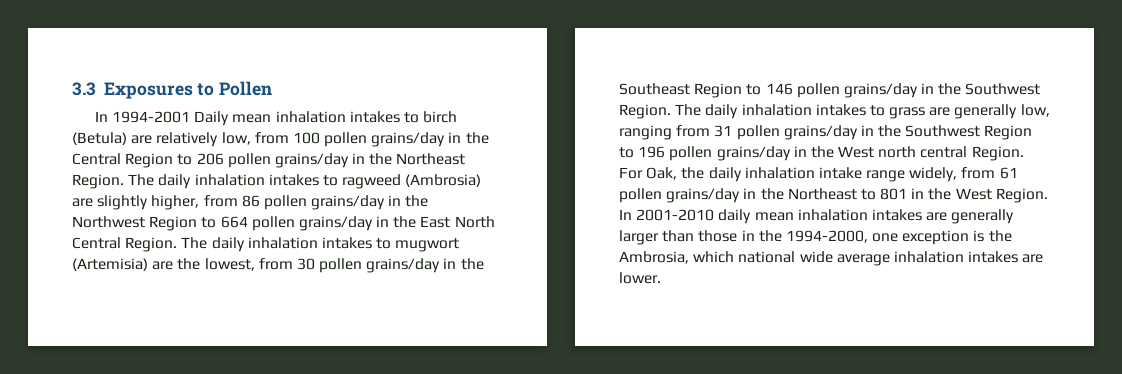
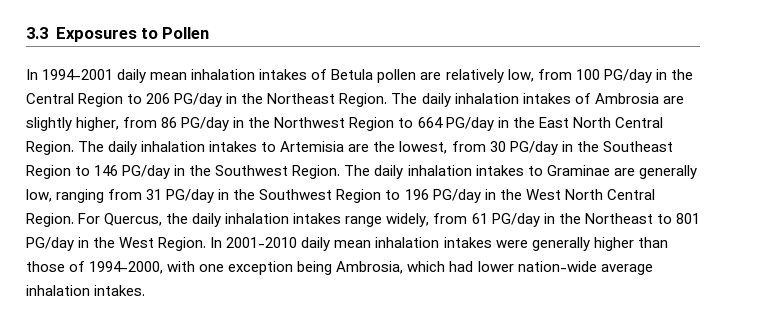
- In 1994-2001 Daily mean inhalation intakes to birch (Betula) are relatively low, from 100 pollen grains/day in the Central Region to 206 pollen grains/day in the Northeast Region.
+ In 1994-2001 daily mean inhalation intakes of Betula pollen are relatively low, from 100 PG/day in the Central Region to 206 PG/day in the Northeast Region.
- The daily inhalation intakes to ragweed (Ambrosia) are slightly higher, from 86 pollen grains/day in the Northwest Region to 664 pollen grains/day in the East North Central Region.
+ The daily inhalation intakes of Ambrosia are slightly higher, from 86 PG/day in the Northwest Region to 664 PG/day in the East North Central Region.
- The daily inhalation intakes to mugwort (Artemisia) are the lowest, from 30 pollen grains/day in the Southeast Region to 146 pollen grains/day in the Southwest Region.
+ The daily inhalation intakes to Artemisia are the lowest, from 30 PG/day in the Southeast Region to 146 PG/day in the Southwest Region.
- The daily inhalation intakes to grass are generally low, ranging from 31 pollen grains/day in the Southwest Region to 196 pollen grains/day in the West north central Region.
+ The daily inhalation intakes to Graminae are generally low, ranging from 31 PG/day in the Southwest Region to 196 PG/day in the West North Central Region.
- For Oak, the daily inhalation intake range widely, from 61 pollen grains/day in the Northeast to 801 in the West Region.
+ For Quercus, the daily inhalation intakes range widely, from 61 PG/day in the Northeast to 801 PG/day in the West Region.
- In 2001-2010 daily mean inhalation intakes are generally larger than those in the 1994-2000, one exception is the Ambrosia, which national wide average inhalation intakes are lower.
+ In 2001-2010 daily mean inhalation intakes were generally higher than those of 1994-2000, with one exception being Ambrosia, which had lower nation-wide average inhalation intakes.

